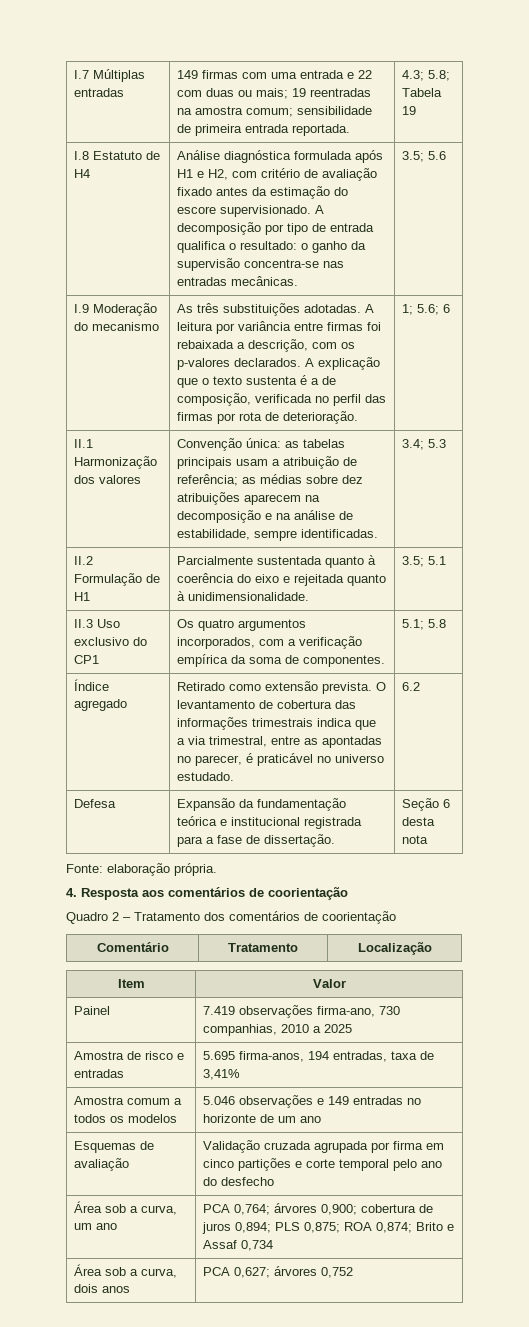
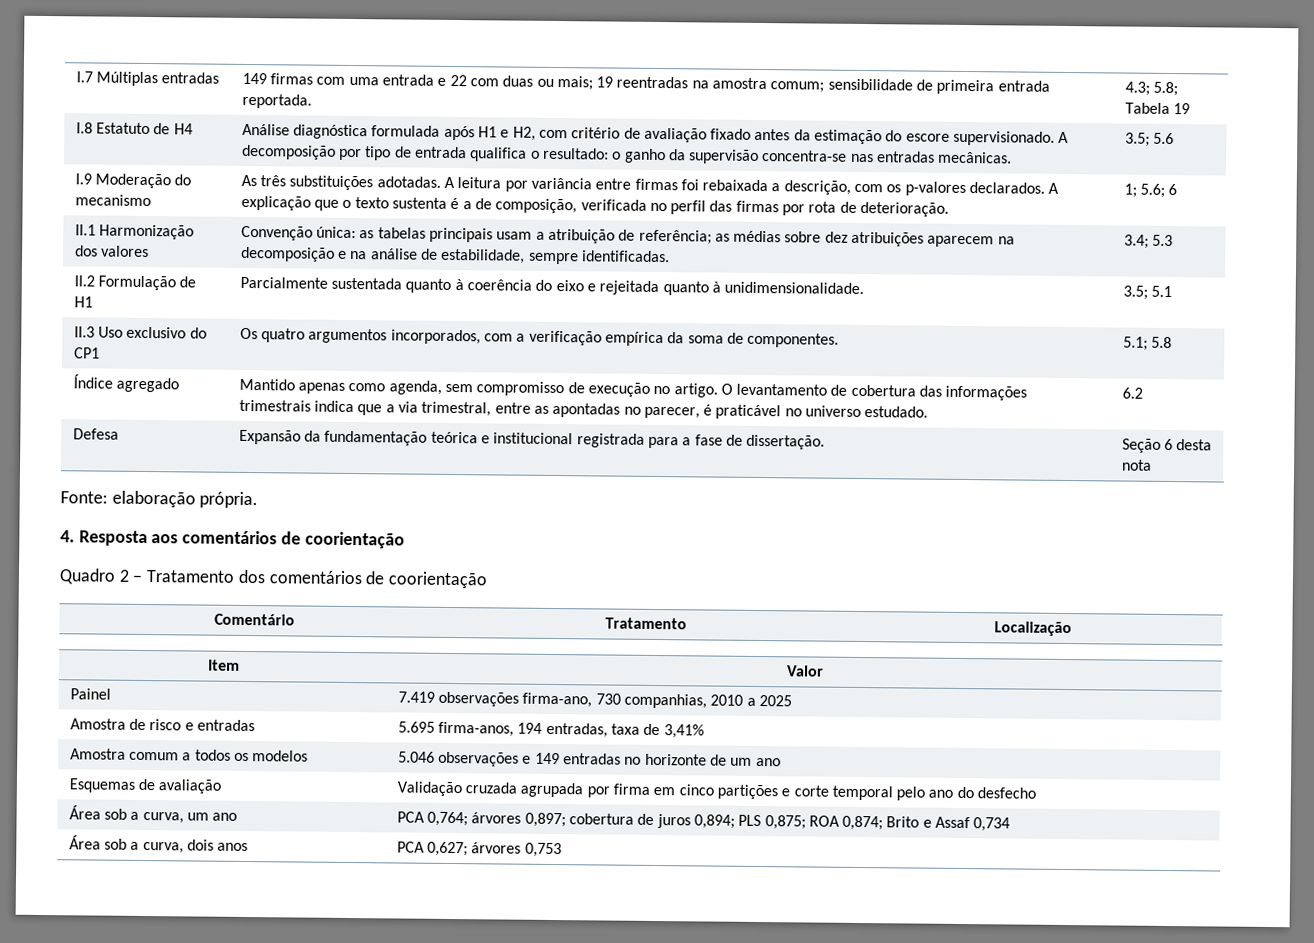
- Índice agregado | Retirado como extensão prevista. O levantamento de cobertura das informações trimestrais indica que a via trimestral, entre as apontadas no parecer, é praticável no universo estudado. | 6.2
+ Índice agregado | Mantido apenas como agenda, sem compromisso de execução no artigo. O levantamento de cobertura das informações trimestrais indica que a via trimestral, entre as apontadas no parecer, é praticável no universo estudado. | 6.2
- Área sob a curva, um ano | PCA 0,764; árvores 0,900; cobertura de juros 0,894; PLS 0,875; ROA 0,874; Brito e Assaf 0,734
+ Área sob a curva, um ano | PCA 0,764; árvores 0,897; cobertura de juros 0,894; PLS 0,875; ROA 0,874; Brito e Assaf 0,734
- Área sob a curva, dois anos | PCA 0,627; árvores 0,752
+ Área sob a curva, dois anos | PCA 0,627; árvores 0,753

